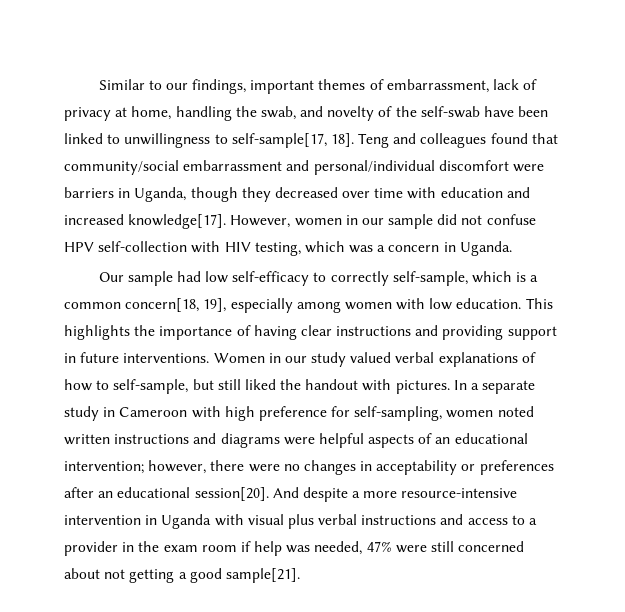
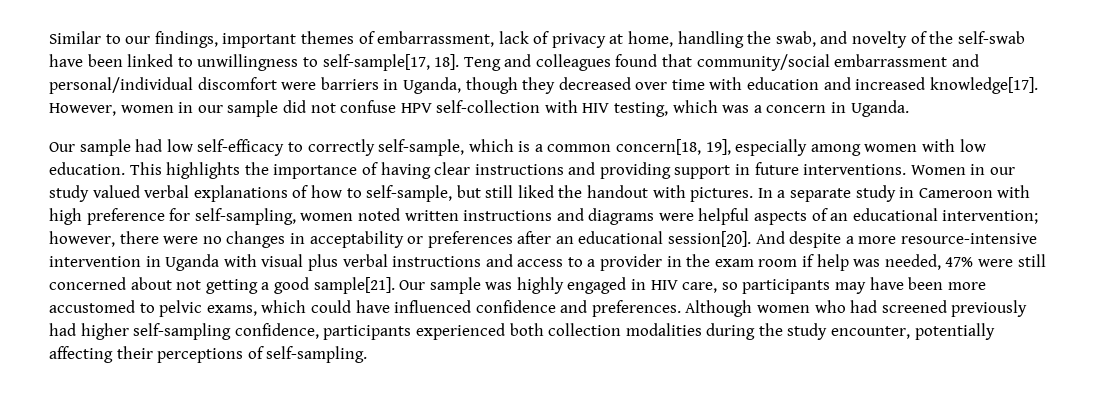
+ Our sample was highly engaged in HIV care, so participants may have been more accustomed to pelvic exams, which could have influenced confidence and preferences. Although women who had screened previously had higher self-sampling confidence, participants experienced both collection modalities during the study encounter, potentially affecting their perceptions of self-sampling.

